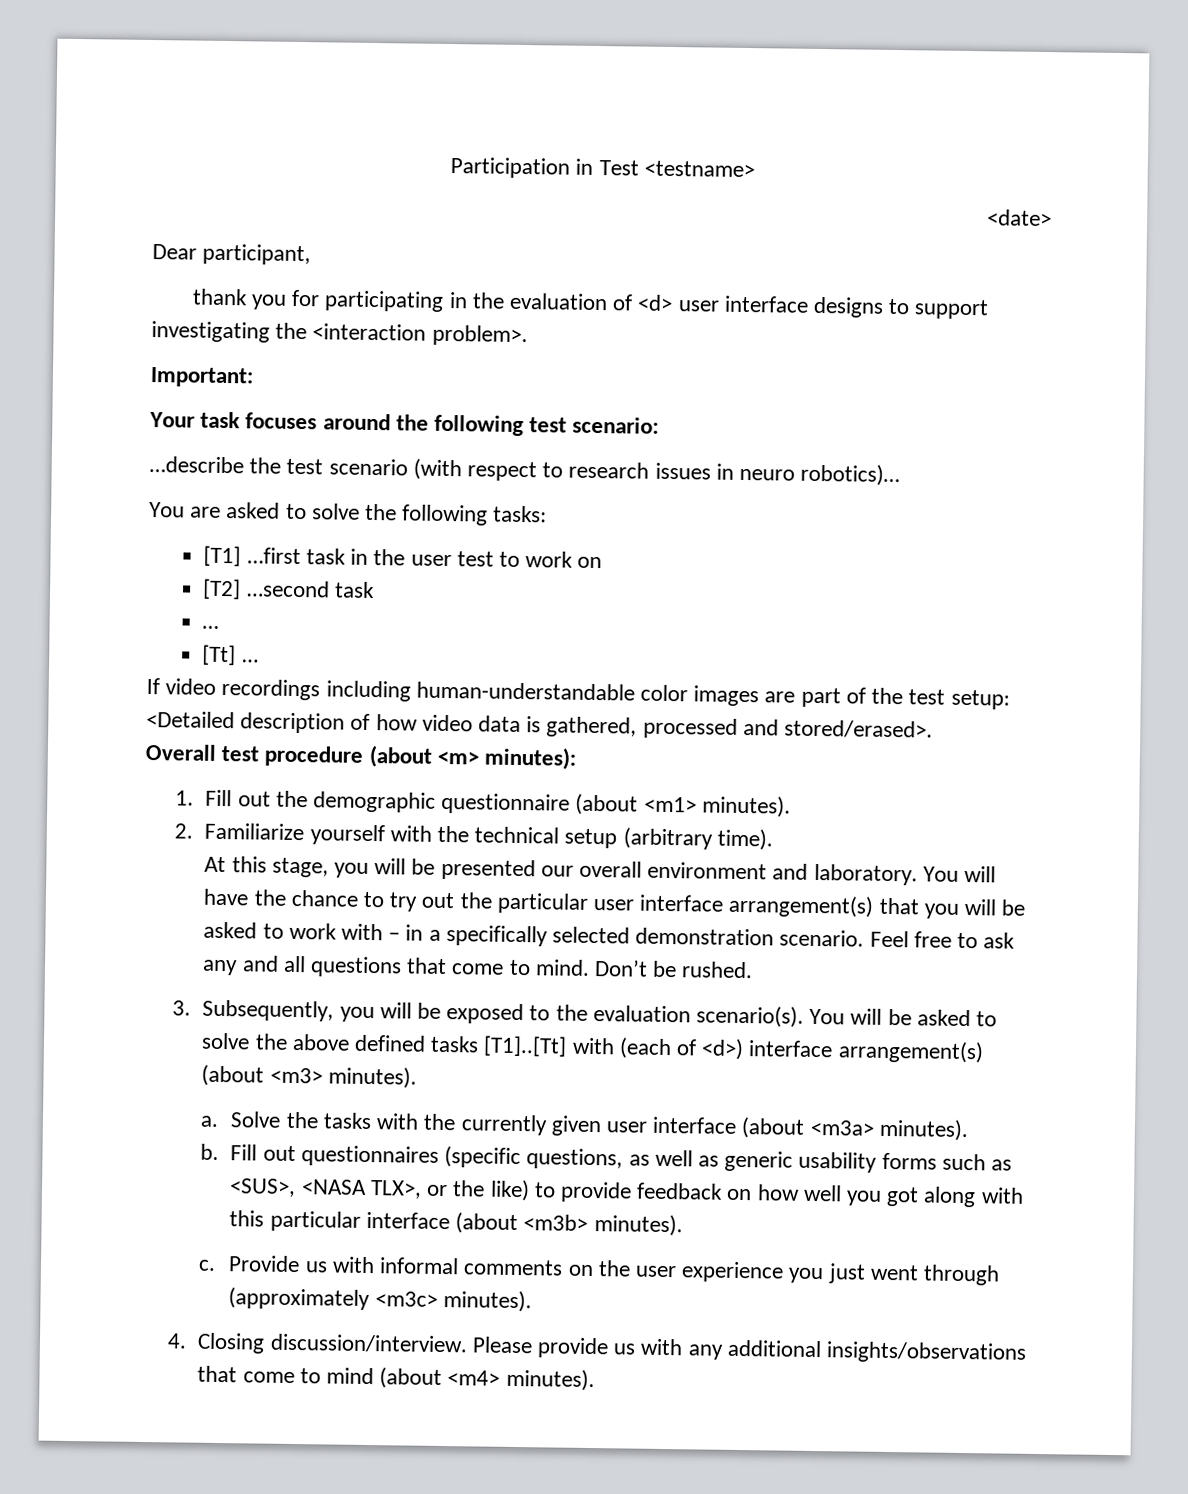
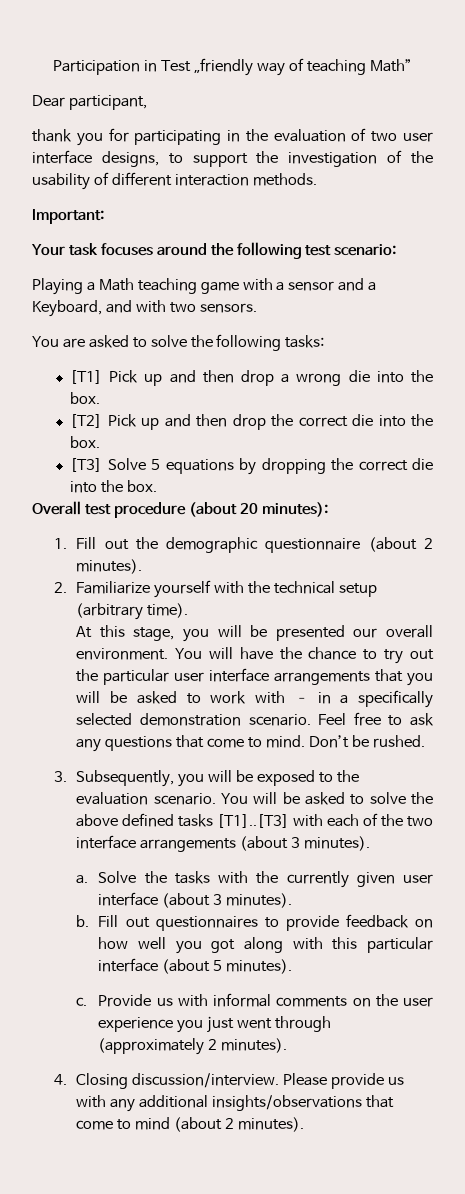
- Participation in Test <testname>
- <date>
+ Participation in Test „friendly way of teaching Math”
- thank you for participating in the evaluation of <d> user interface designs to support investigating the <interaction problem>.
+ thank you for participating in the evaluation of two user interface designs, to support the investigation of the usability of different interaction methods.
- …describe the test scenario (with respect to research issues in neuro robotics)…
+ Playing a Math teaching game with a sensor and a Keyboard, and with two sensors.
- [T1] …first task in the user test to work on
- [T2] …second task
- …
- [Tt] …
- If video recordings including human-understandable color images are part of the test setup: <Detailed description of how video data is gathered, processed and stored/erased>.
+ [T1] Pick up and then drop a wrong die into the box.
+ [T2] Pick up and then drop the correct die into the box.
+ [T3] Solve 5 equations by dropping the correct die into the box.
- Overall test procedure (about <m> minutes):
+ Overall test procedure (about 20 minutes):
- 1. Fill out the demographic questionnaire (about <m1> minutes).
+ 1. Fill out the demographic questionnaire (about 2 minutes).
- At this stage, you will be presented our overall environment and laboratory.
+ At this stage, you will be presented our overall environment.
- You will have the chance to try out the particular user interface arrangement(s) that you will be asked to work with – in a specifically selected demonstration scenario.
+ You will have the chance to try out the particular user interface arrangements that you will be asked to work with – in a specifically selected demonstration scenario.
- Feel free to ask any and all questions that come to mind.
+ Feel free to ask any questions that come to mind.
- 3. Subsequently, you will be exposed to the evaluation scenario(s).
+ 3. Subsequently, you will be exposed to the evaluation scenario.
- You will be asked to solve the above defined tasks [T1]..[Tt] with (each of <d>) interface arrangement(s) (about <m3> minutes).
+ You will be asked to solve the above defined tasks [T1]..[T3] with each of the two interface arrangements (about 3 minutes).
- Solve the tasks with the currently given user interface (about <m3a> minutes).
+ Solve the tasks with the currently given user interface (about 3 minutes).
- Fill out questionnaires (specific questions, as well as generic usability forms such as <SUS>, <NASA TLX>, or the like) to provide feedback on how well you got along with this particular interface (about <m3b> minutes).
+ Fill out questionnaires to provide feedback on how well you got along with this particular interface (about 5 minutes).
- Provide us with informal comments on the user experience you just went through (approximately <m3c> minutes).
+ Provide us with informal comments on the user experience you just went through (approximately 2 minutes).
- Please provide us with any additional insights/observations that come to mind (about <m4> minutes).
+ Please provide us with any additional insights/observations that come to mind (about 2 minutes).

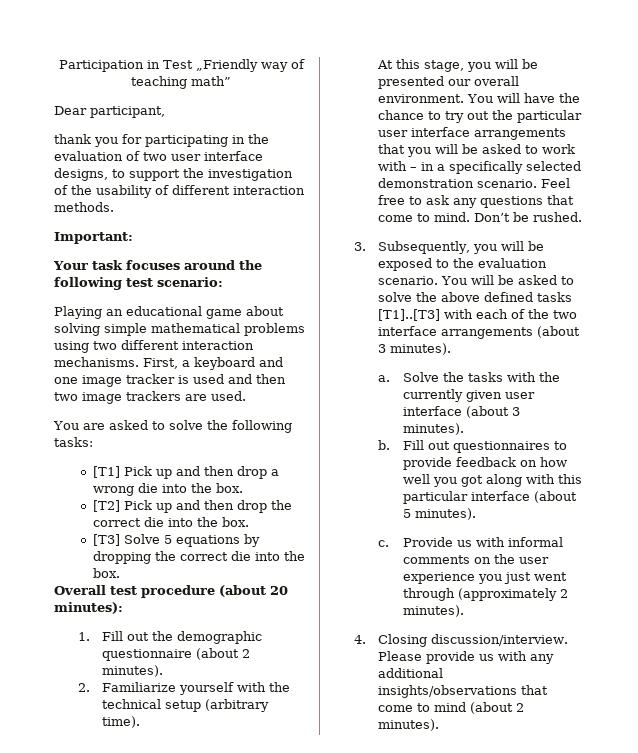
- Participation in Test „friendly way of teaching Math”
+ Participation in Test „Friendly way of teaching math”
- Playing a Math teaching game with a sensor and a Keyboard, and with two sensors.
+ Playing an educational game about solving simple mathematical problems using two different interaction mechanisms. First, a keyboard and one image tracker is used and then two image trackers are used.

